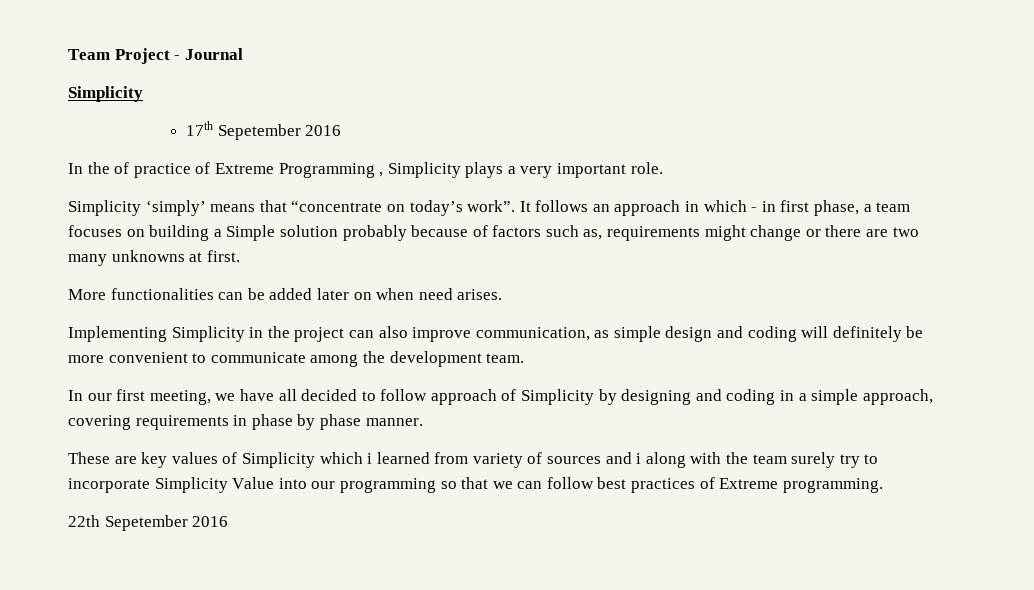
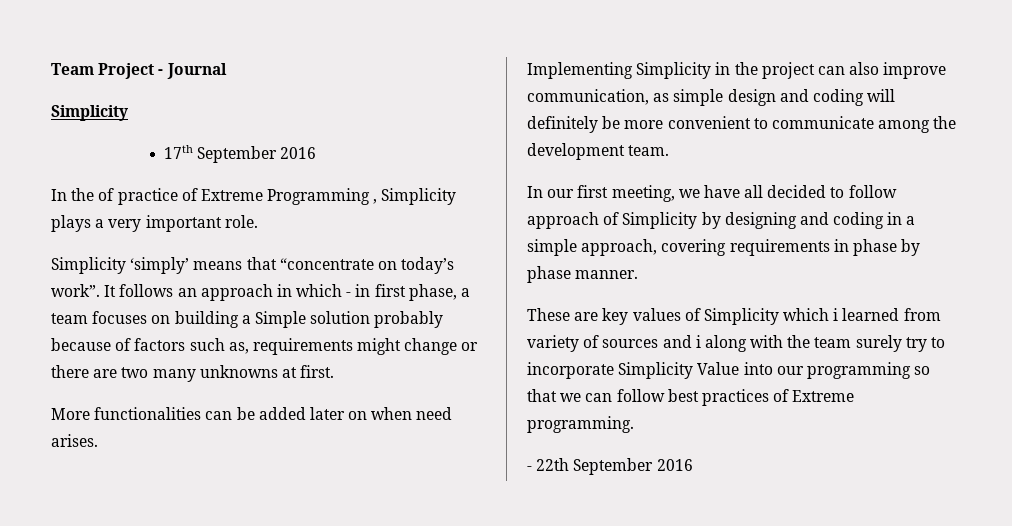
- 17th Sepetember 2016
+ 17th September 2016
- 22th Sepetember 2016
+ - 22th September 2016

